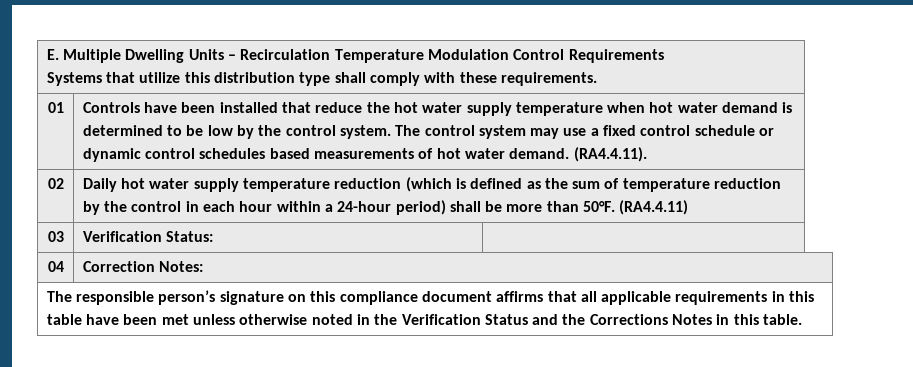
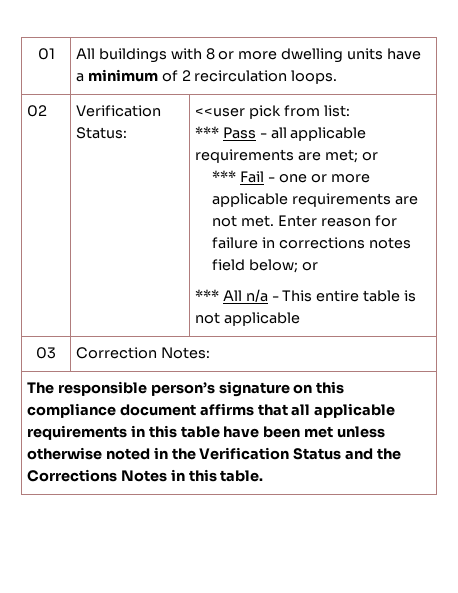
- E. Multiple Dwelling Units – Recirculation Temperature Modulation Control Requirements
- Systems that utilize this distribution type shall comply with these requirements.
- 01 | Controls have been installed that reduce the hot water supply temperature when hot water demand is determined to be low by the control system. The control system may use a fixed control schedule or dynamic control schedules based measurements of hot water demand. (RA4.4.11).
- 02 | Daily hot water supply temperature reduction (which is defined as the sum of temperature reduction by the control in each hour within a 24-hour period) shall be more than 50°F. (RA4.4.11)
- 03 | Verification Status: |
- 04 | Correction Notes:
+ 01 | All buildings with 8 or more dwelling units have a minimum of 2 recirculation loops.
+ 02 | Verification Status: | <<user pick from list:
+ *** Pass - all applicable requirements are met; or
+ *** Fail - one or more applicable requirements are not met. Enter reason for failure in corrections notes field below; or
+ *** All n/a - This entire table is not applicable
+ 03 | Correction Notes:

